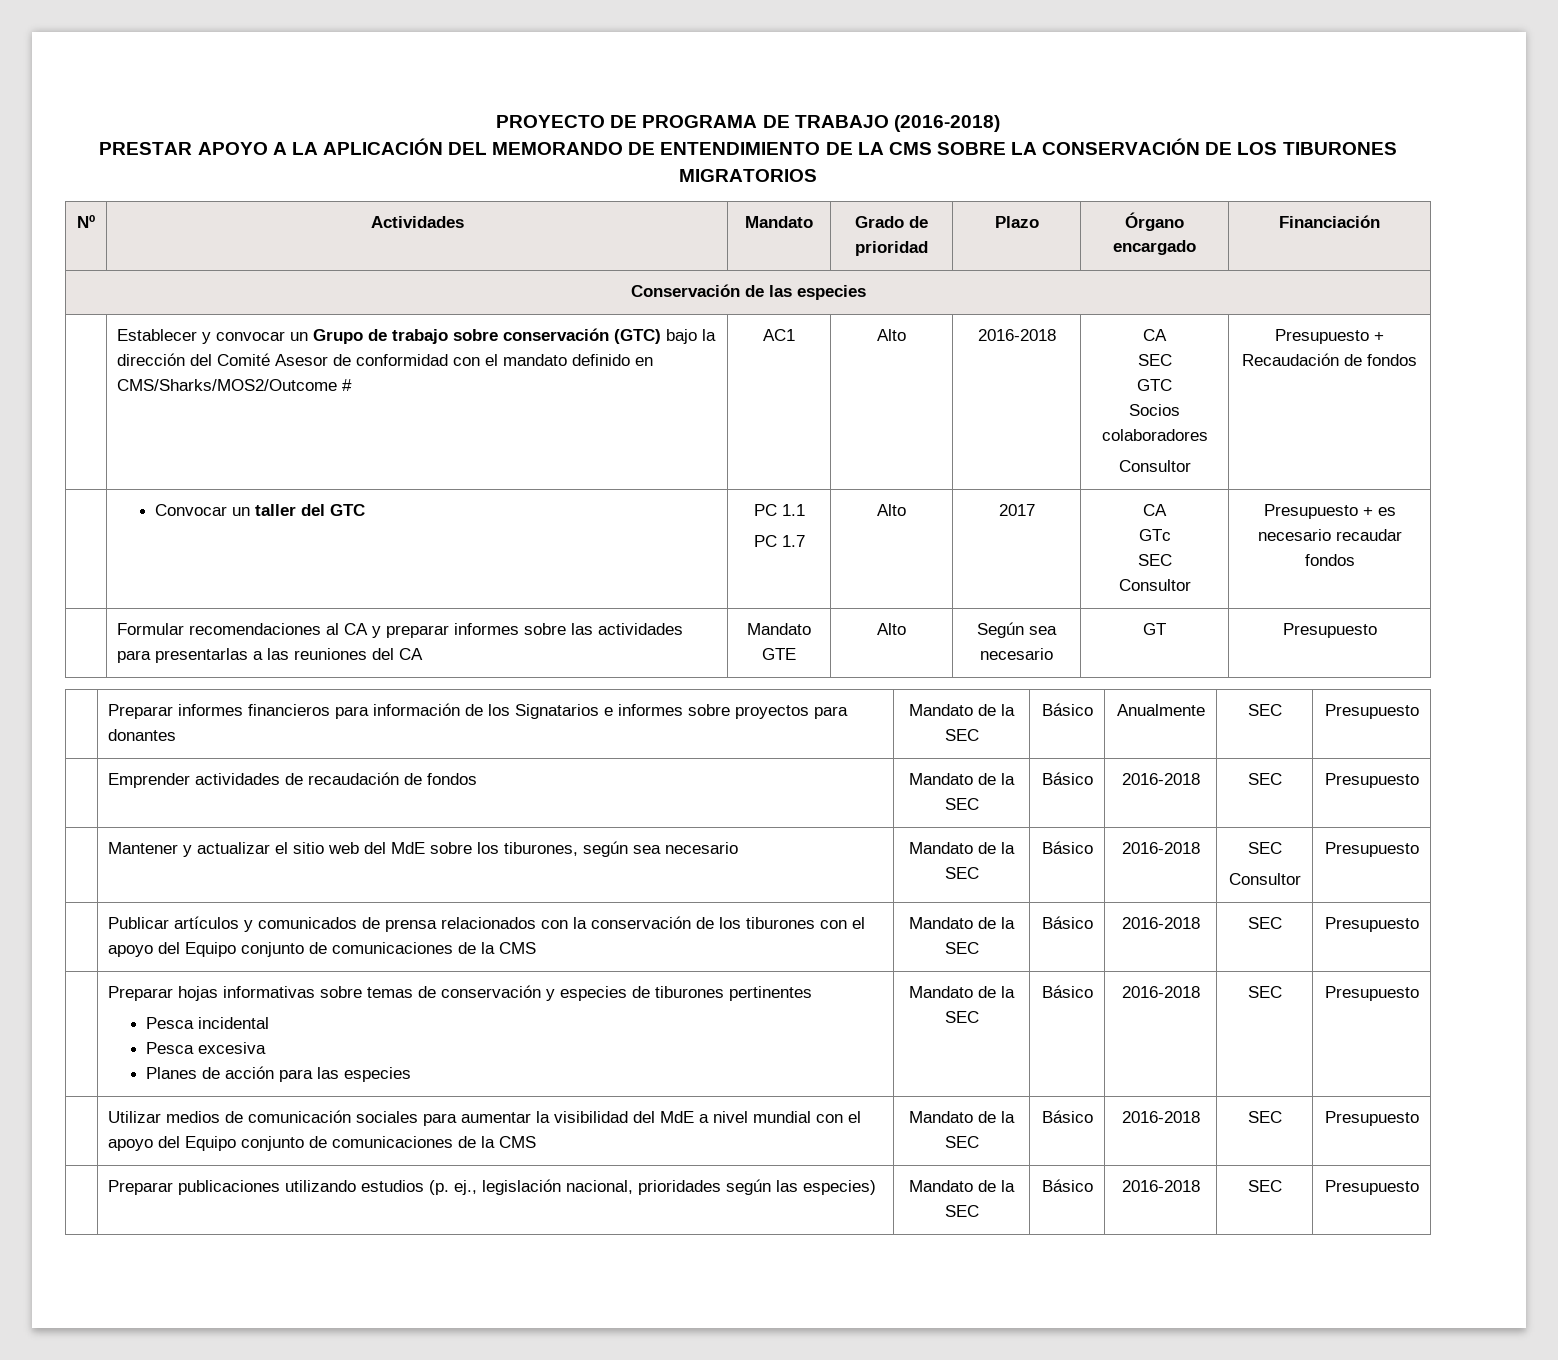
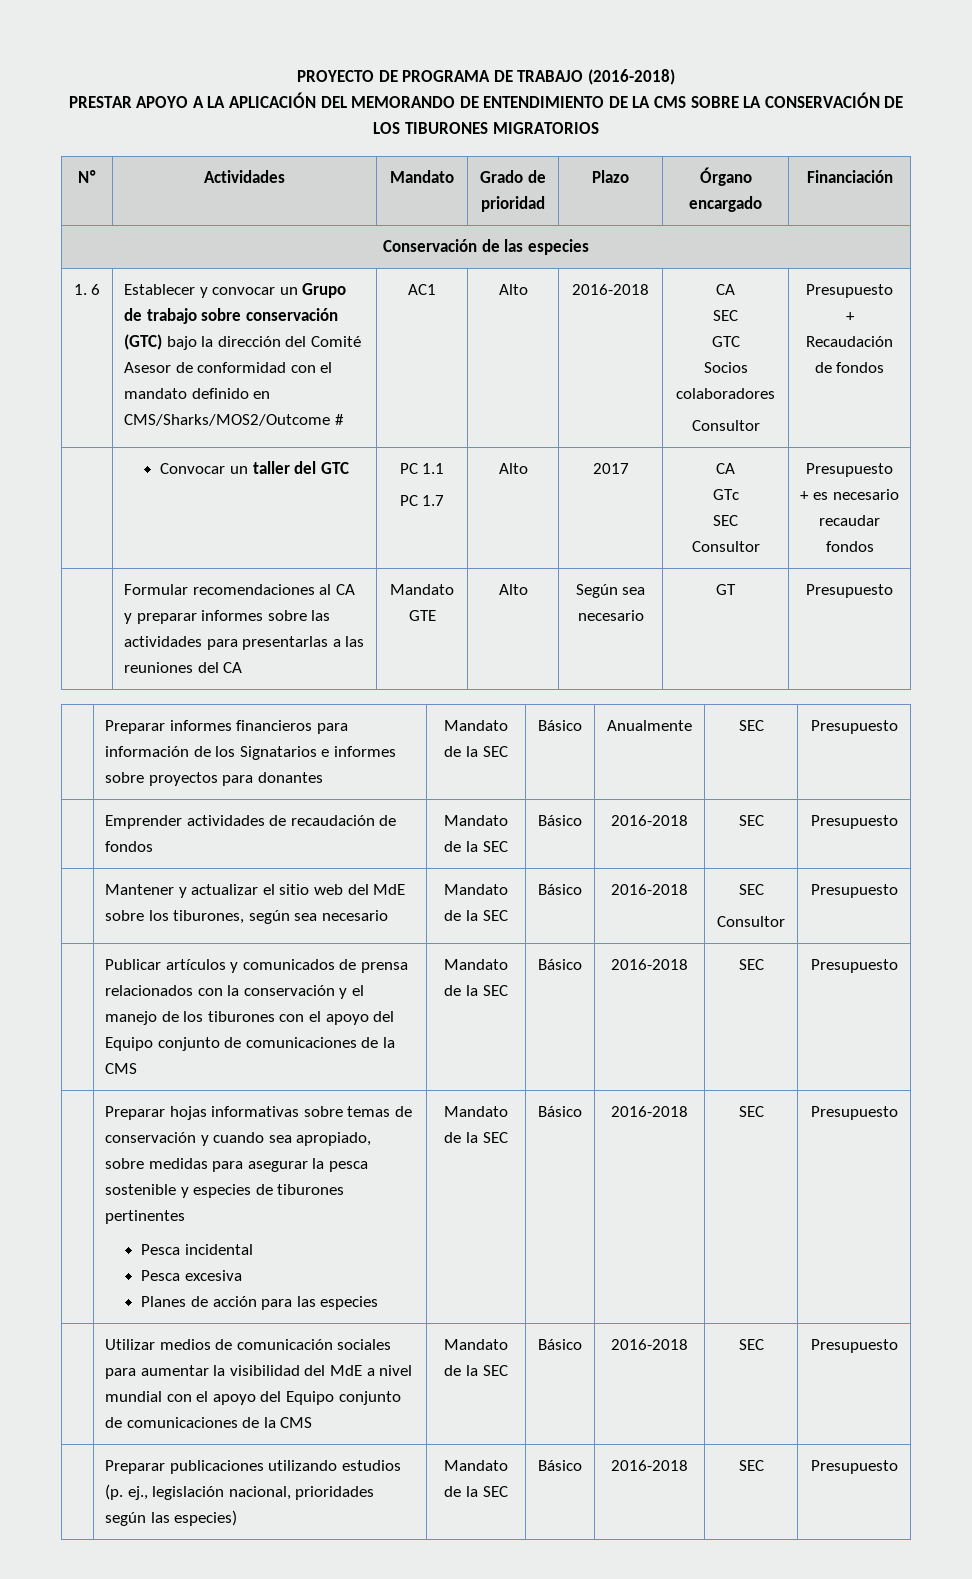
+ 1. 6
- | Publicar artículos y comunicados de prensa relacionados con la conservación de los tiburones con el apoyo del Equipo conjunto de comunicaciones de la CMS | Mandato de la SEC | Básico | 2016-2018 | SEC | Presupuesto
+ | Publicar artículos y comunicados de prensa relacionados con la conservación y el manejo de los tiburones con el apoyo del Equipo conjunto de comunicaciones de la CMS | Mandato de la SEC | Básico | 2016-2018 | SEC | Presupuesto
- Preparar hojas informativas sobre temas de conservación y especies de tiburones pertinentes
+ Preparar hojas informativas sobre temas de conservación y cuando sea apropiado, sobre medidas para asegurar la pesca sostenible y especies de tiburones pertinentes

